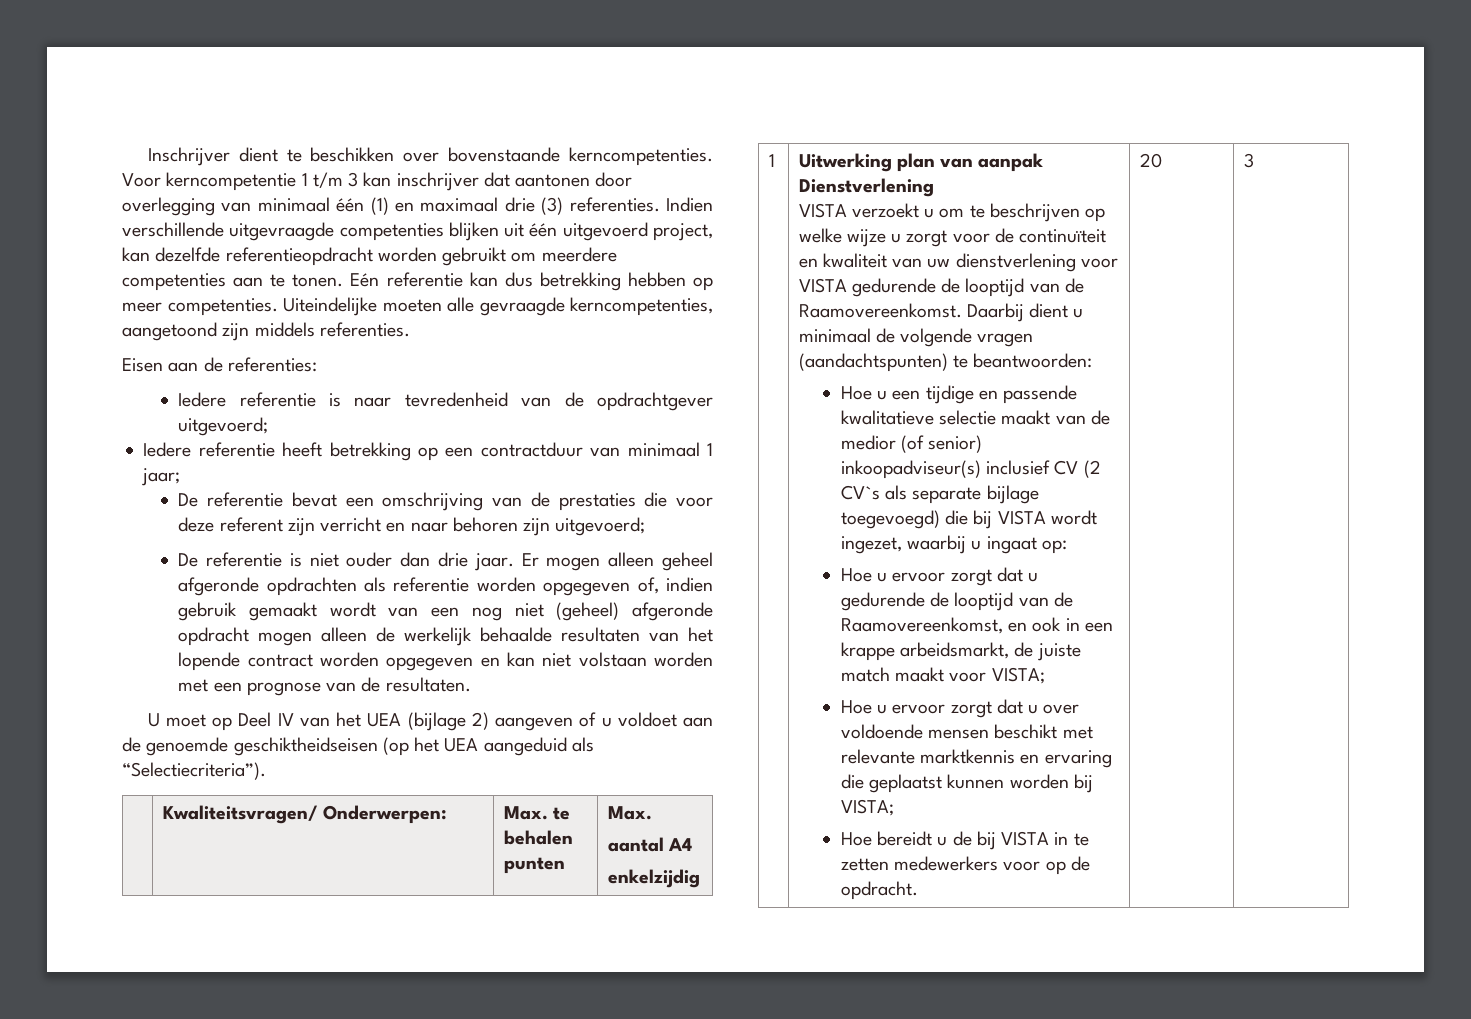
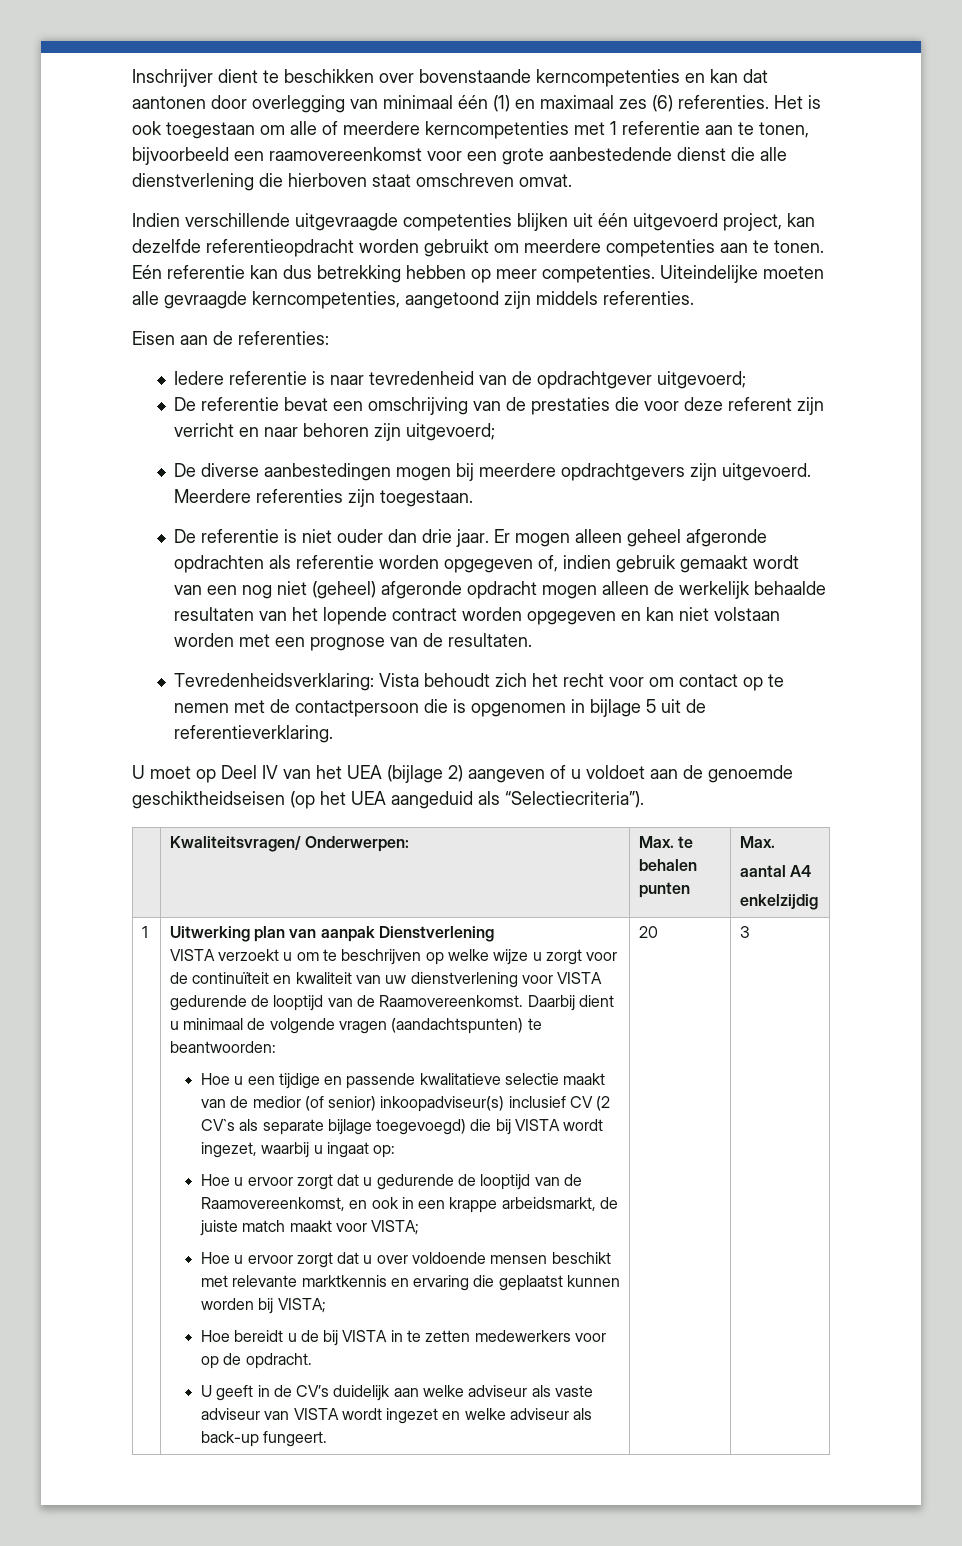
- Inschrijver dient te beschikken over bovenstaande kerncompetenties. Voor kerncompetentie 1 t/m 3 kan inschrijver dat aantonen door overlegging van minimaal één (1) en maximaal drie (3) referenties. Indien verschillende uitgevraagde competenties blijken uit één uitgevoerd project, kan dezelfde referentieopdracht worden gebruikt om meerdere competenties aan te tonen.
+ Inschrijver dient te beschikken over bovenstaande kerncompetenties en kan dat aantonen door overlegging van minimaal één (1) en maximaal zes (6) referenties. Het is ook toegestaan om alle of meerdere kerncompetenties met 1 referentie aan te tonen, bijvoorbeeld een raamovereenkomst voor een grote aanbestedende dienst die alle dienstverlening die hierboven staat omschreven omvat.
+ Indien verschillende uitgevraagde competenties blijken uit één uitgevoerd project, kan dezelfde referentieopdracht worden gebruikt om meerdere competenties aan te tonen.
- Iedere referentie heeft betrekking op een contractduur van minimaal 1 jaar;
+ De diverse aanbestedingen mogen bij meerdere opdrachtgevers zijn uitgevoerd. Meerdere referenties zijn toegestaan.
+ Tevredenheidsverklaring: Vista behoudt zich het recht voor om contact op te nemen met de contactpersoon die is opgenomen in bijlage 5 uit de referentieverklaring.
+ U geeft in de CV’s duidelijk aan welke adviseur als vaste adviseur van VISTA wordt ingezet en welke adviseur als back-up fungeert.

